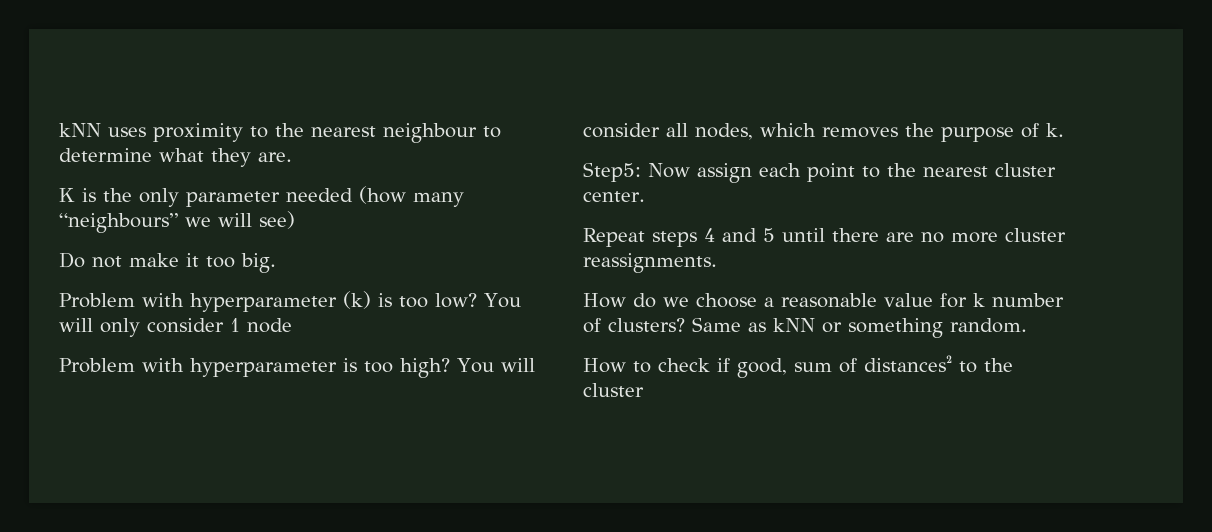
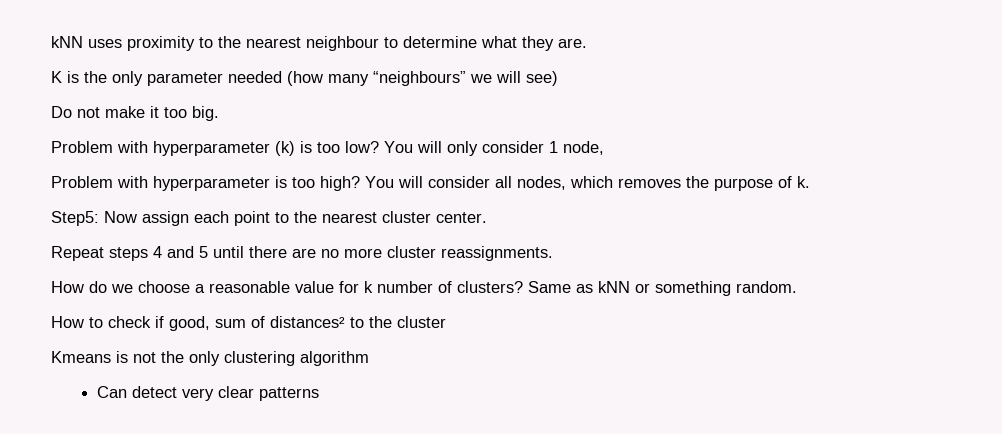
- You will only consider 1 node
+ You will only consider 1 node,
+ Kmeans is not the only clustering algorithm
+ Can detect very clear patterns

